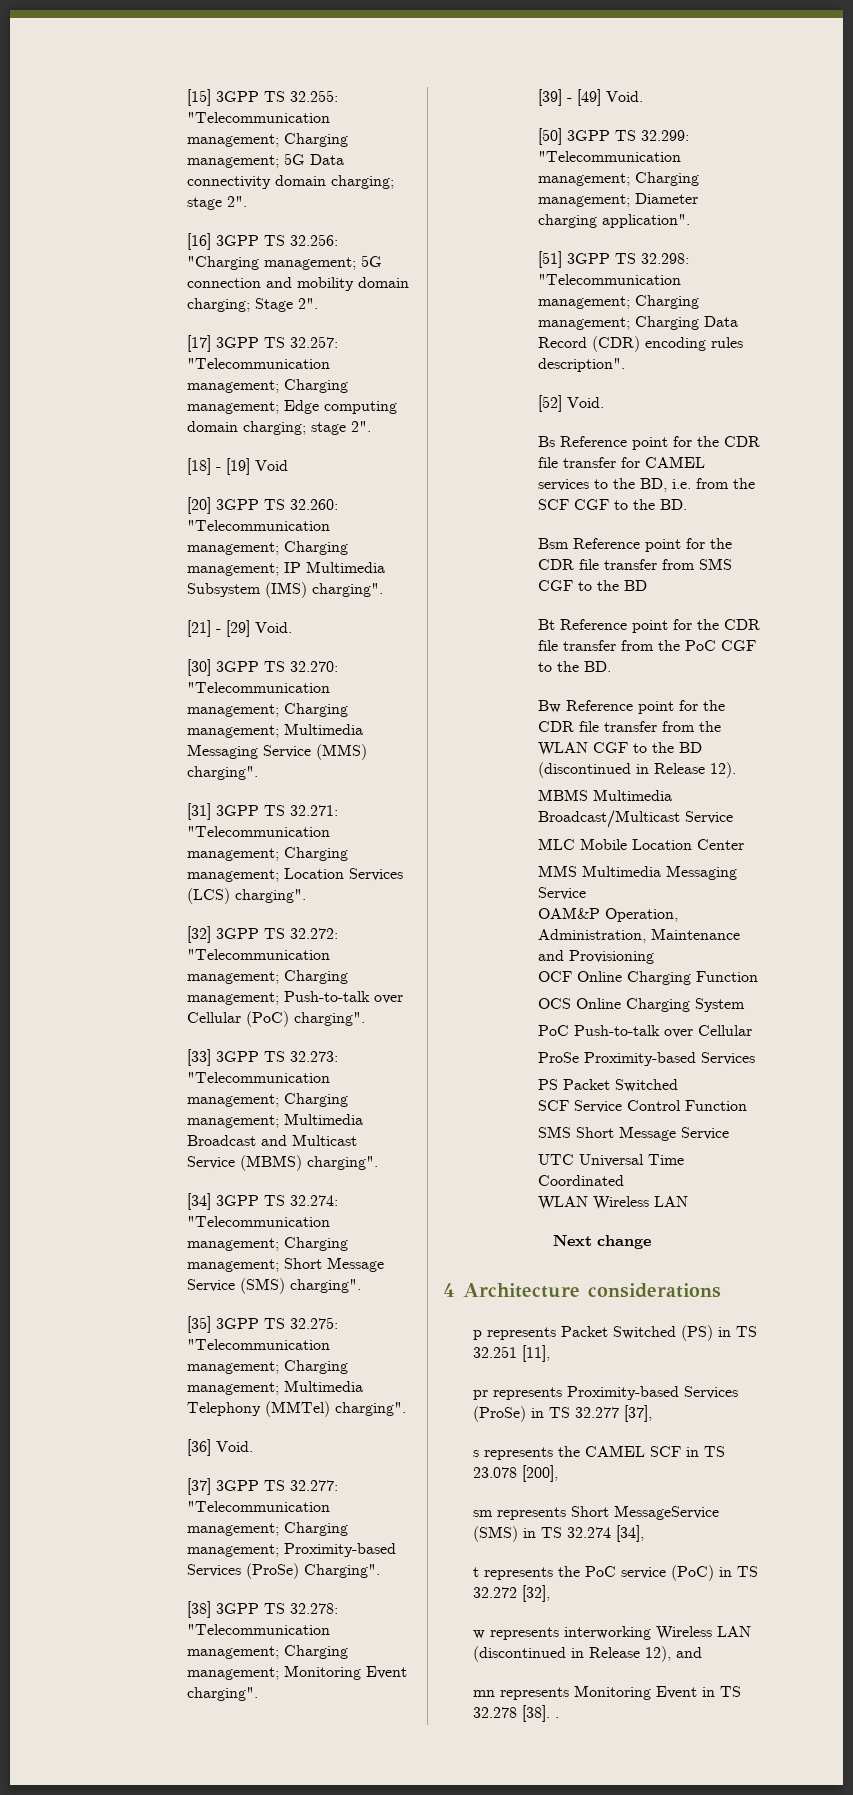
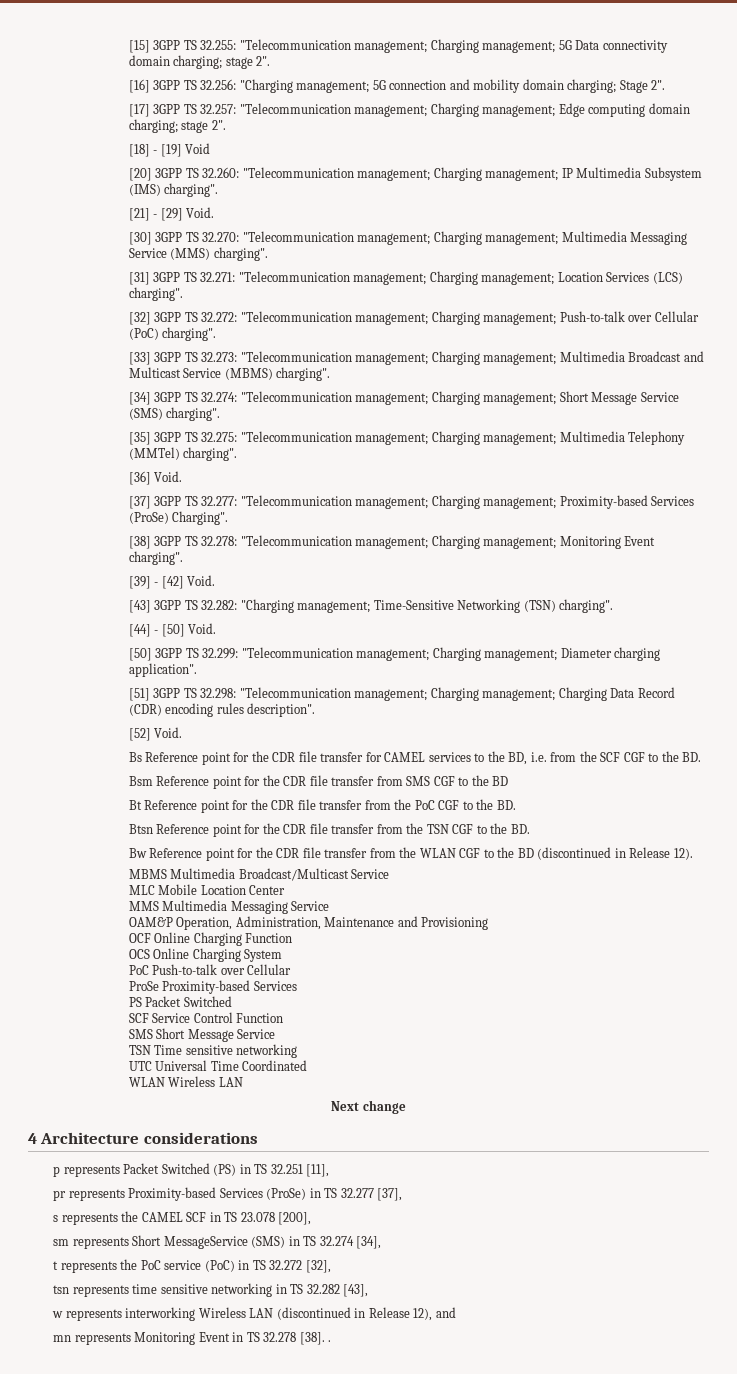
- [39] - [49] Void.
+ [39] - [42] Void.
+ [43] 3GPP TS 32.282: "Charging management; Time-Sensitive Networking (TSN) charging".
+ [44] - [50] Void.
+ Btsn Reference point for the CDR file transfer from the TSN CGF to the BD.
+ TSN Time sensitive networking
+ tsn represents time sensitive networking in TS 32.282 [43],

